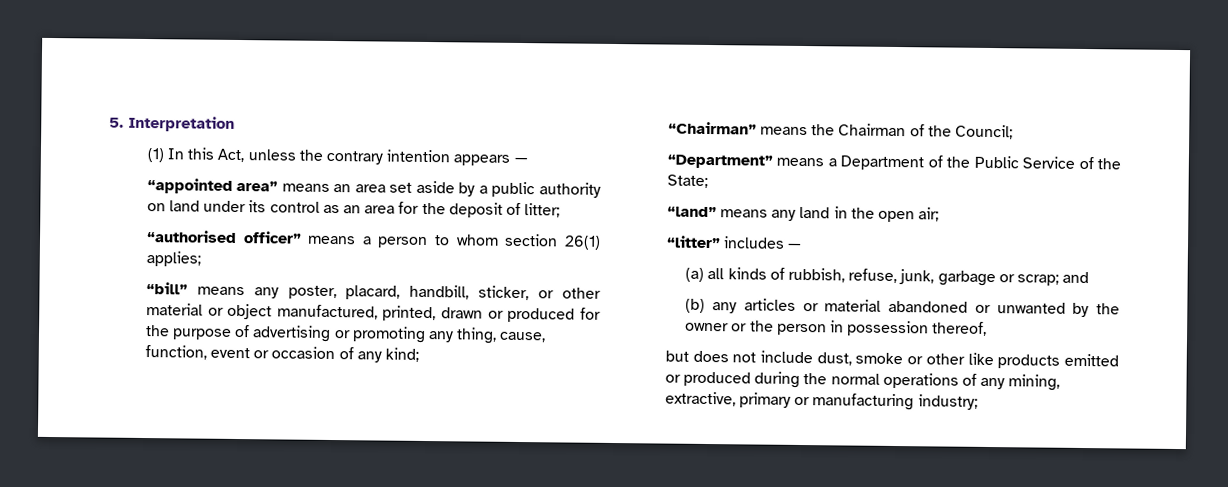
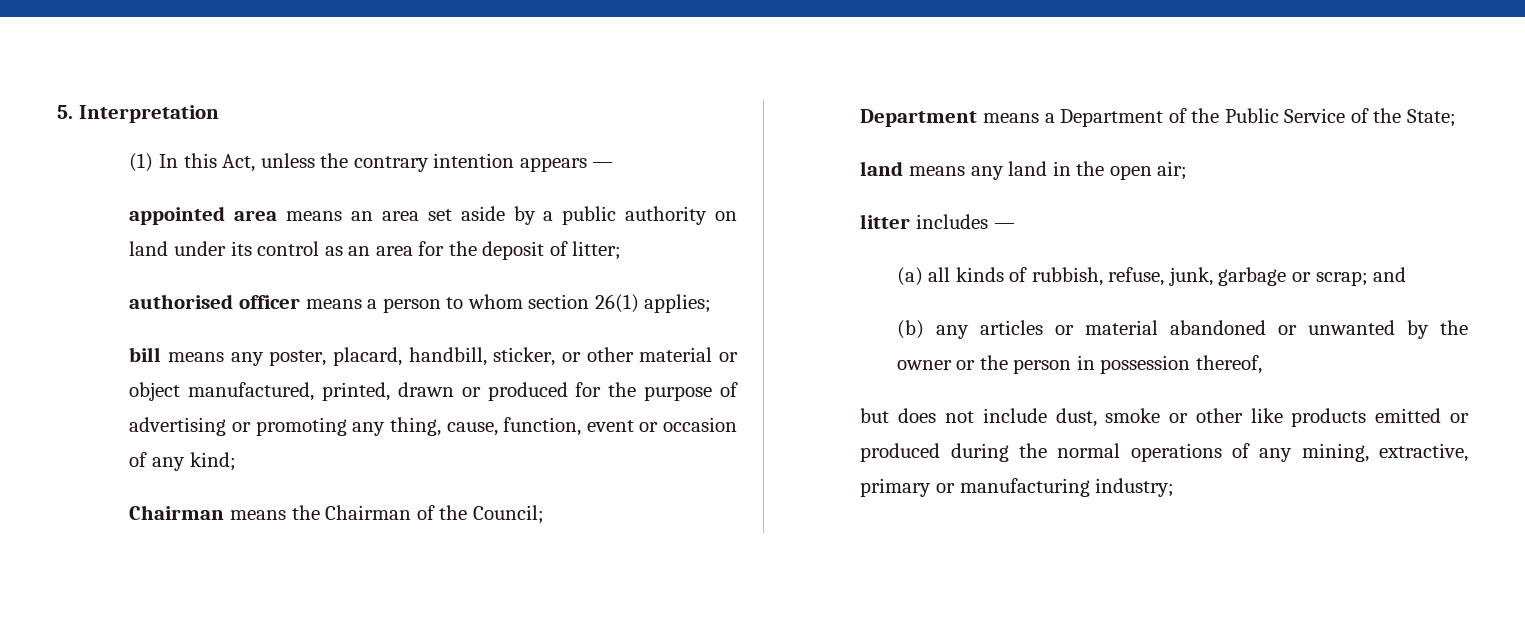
- “appointed area” means an area set aside by a public authority on land under its control as an area for the deposit of litter;
+ appointed area means an area set aside by a public authority on land under its control as an area for the deposit of litter;
- “authorised officer” means a person to whom section 26(1) applies;
+ authorised officer means a person to whom section 26(1) applies;
- “bill” means any poster, placard, handbill, sticker, or other material or object manufactured, printed, drawn or produced for the purpose of advertising or promoting any thing, cause, function, event or occasion of any kind;
+ bill means any poster, placard, handbill, sticker, or other material or object manufactured, printed, drawn or produced for the purpose of advertising or promoting any thing, cause, function, event or occasion of any kind;
- “Chairman” means the Chairman of the Council;
+ Chairman means the Chairman of the Council;
- “Department” means a Department of the Public Service of the State;
+ Department means a Department of the Public Service of the State;
- “land” means any land in the open air;
+ land means any land in the open air;
- “litter” includes —
+ litter includes —

